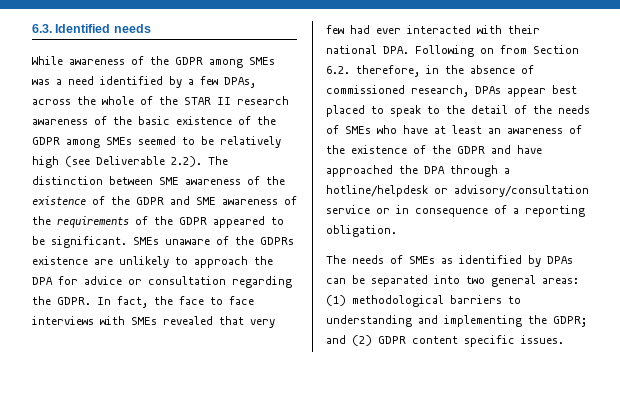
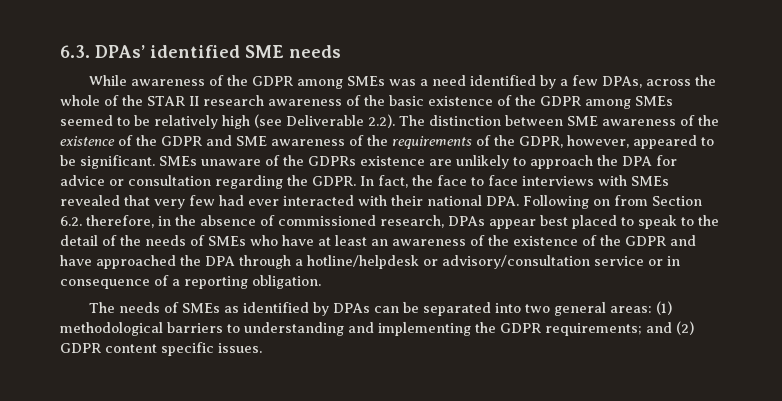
- 6.3. Identified needs
+ 6.3. DPAs’ identified SME needs
- While awareness of the GDPR among SMEs was a need identified by a few DPAs, across the whole of the STAR II research awareness of the basic existence of the GDPR among SMEs seemed to be relatively high (see Deliverable 2.2). The distinction between SME awareness of the existence of the GDPR and SME awareness of the requirements of the GDPR appeared to be significant.
+ While awareness of the GDPR among SMEs was a need identified by a few DPAs, across the whole of the STAR II research awareness of the basic existence of the GDPR among SMEs seemed to be relatively high (see Deliverable 2.2). The distinction between SME awareness of the existence of the GDPR and SME awareness of the requirements of the GDPR, however, appeared to be significant.
- The needs of SMEs as identified by DPAs can be separated into two general areas: (1) methodological barriers to understanding and implementing the GDPR; and (2) GDPR content specific issues.
+ The needs of SMEs as identified by DPAs can be separated into two general areas: (1) methodological barriers to understanding and implementing the GDPR requirements; and (2) GDPR content specific issues.

